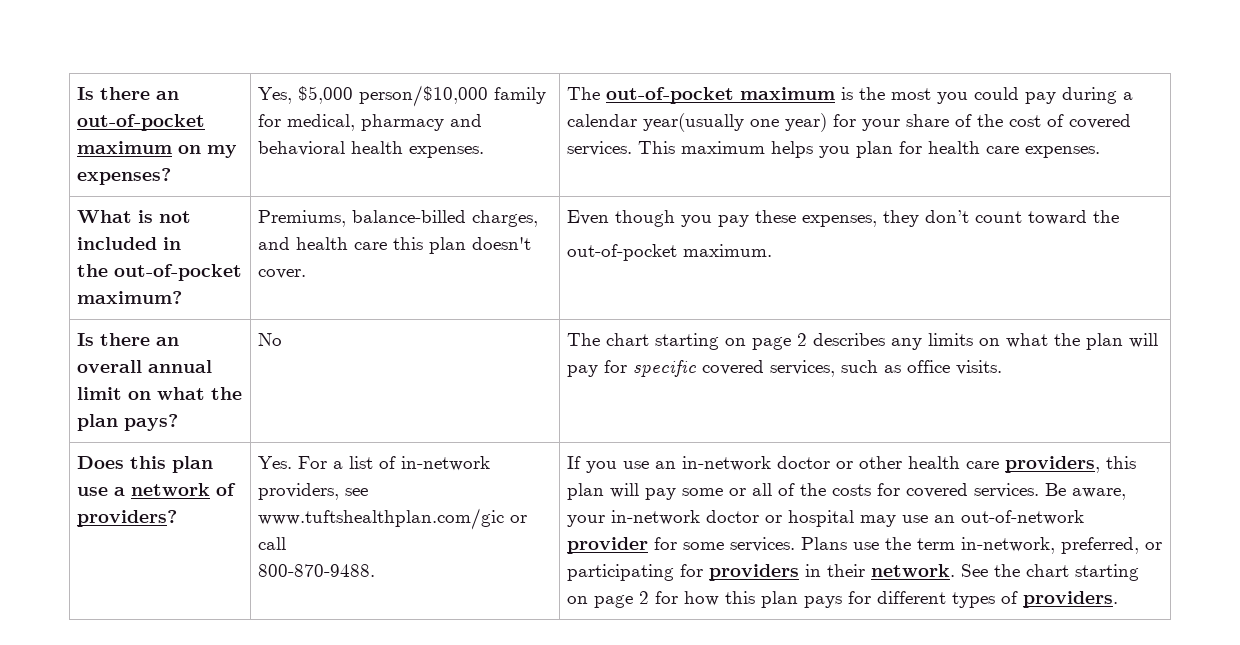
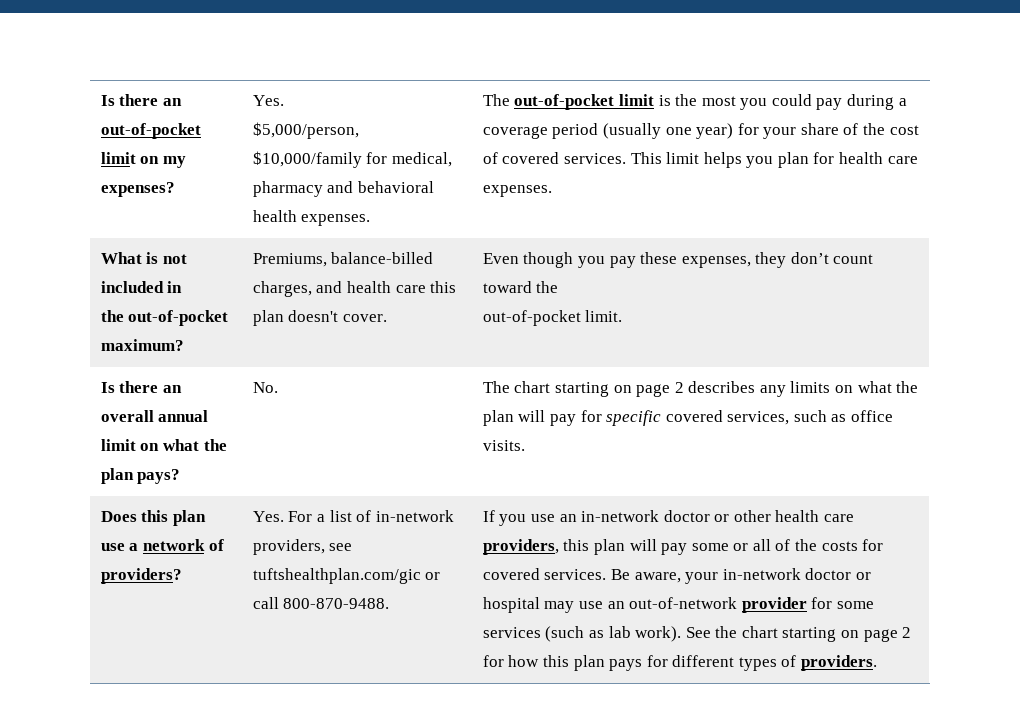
- Is there an out-of-pocket maximum on my expenses? | Yes, $5,000 person/$10,000 family for medical, pharmacy and behavioral health expenses.
+ Is there an out-of-pocket limit on my expenses? | Yes.
+ $5,000/person, $10,000/family for medical, pharmacy and behavioral health expenses.
- The out-of-pocket maximum is the most you could pay during a calendar year(usually one year) for your share of the cost of covered services.
+ The out-of-pocket limit is the most you could pay during a coverage period (usually one year) for your share of the cost of covered services.
- This maximum helps you plan for health care expenses.
+ This limit helps you plan for health care expenses.
  What is not included in
  the out-of-pocket maximum? | Premiums, balance-billed charges, and health care this plan doesn't cover. | Even though you pay these expenses, they don’t count toward the
- out-of-pocket maximum.
+ out-of-pocket limit.
- Is there an overall annual limit on what the plan pays? | No | The chart starting on page 2 describes any limits on what the plan will pay for specific covered services, such as office visits.
+ Is there an overall annual limit on what the plan pays? | No. | The chart starting on page 2 describes any limits on what the plan will pay for specific covered services, such as office visits.
- Yes. For a list of in-network providers, see www.tuftshealthplan.com/gic or call
- 800-870-9488.
+ Yes. For a list of in-network providers, see tuftshealthplan.com/gic or call 800-870-9488.
- Be aware, your in-network doctor or hospital may use an out-of-network provider for some services. Plans use the term in-network, preferred, or participating for providers in their network.
+ Be aware, your in-network doctor or hospital may use an out-of-network provider for some services (such as lab work).

